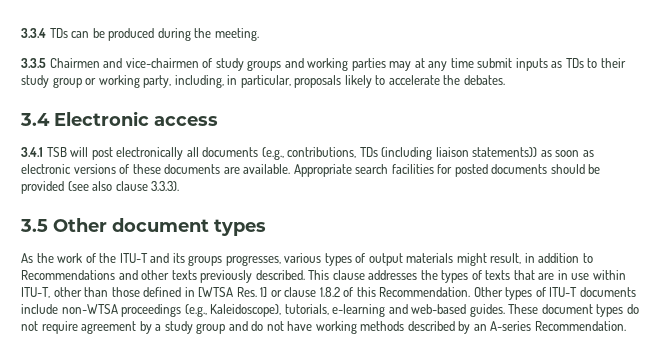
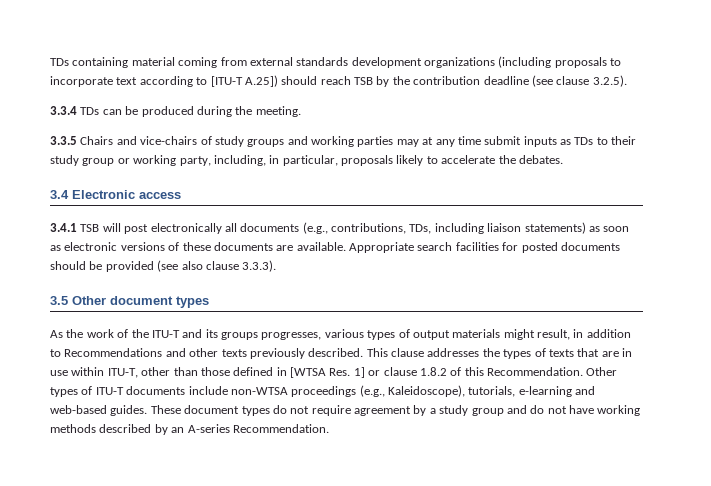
+ TDs containing material coming from external standards development organizations (including proposals to incorporate text according to [ITU-T A.25]) should reach TSB by the contribution deadline (see clause 3.2.5).
- 3.3.5 Chairmen and vice-chairmen of study groups and working parties may at any time submit inputs as TDs to their study group or working party, including, in particular, proposals likely to accelerate the debates.
+ 3.3.5 Chairs and vice-chairs of study groups and working parties may at any time submit inputs as TDs to their study group or working party, including, in particular, proposals likely to accelerate the debates.
- 3.4.1 TSB will post electronically all documents (e.g., contributions, TDs (including liaison statements)) as soon as electronic versions of these documents are available.
+ 3.4.1 TSB will post electronically all documents (e.g., contributions, TDs, including liaison statements) as soon as electronic versions of these documents are available.

